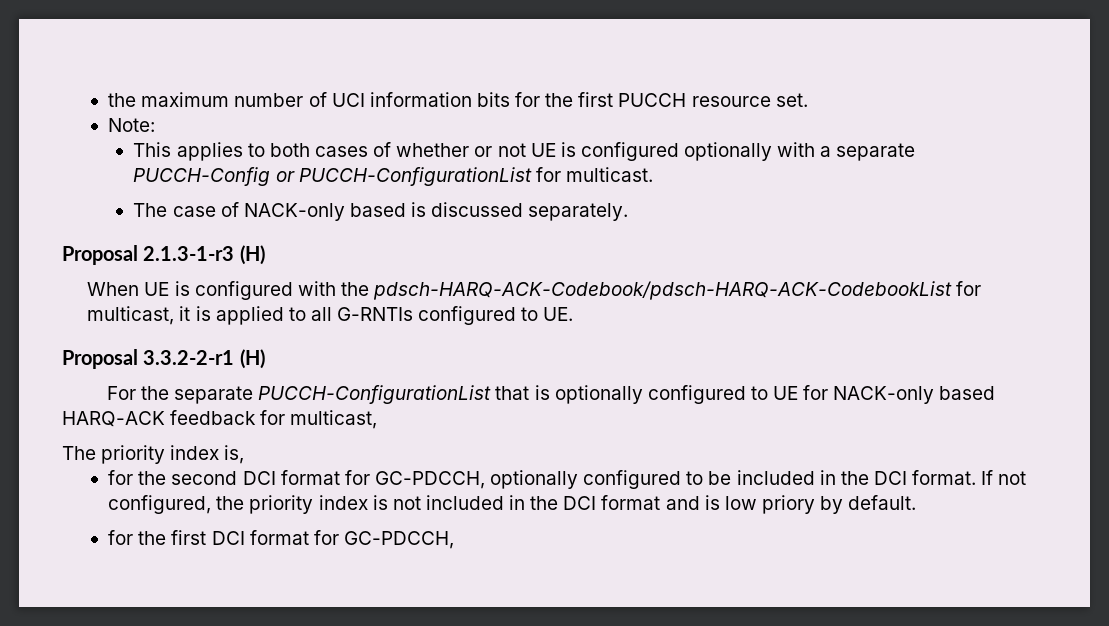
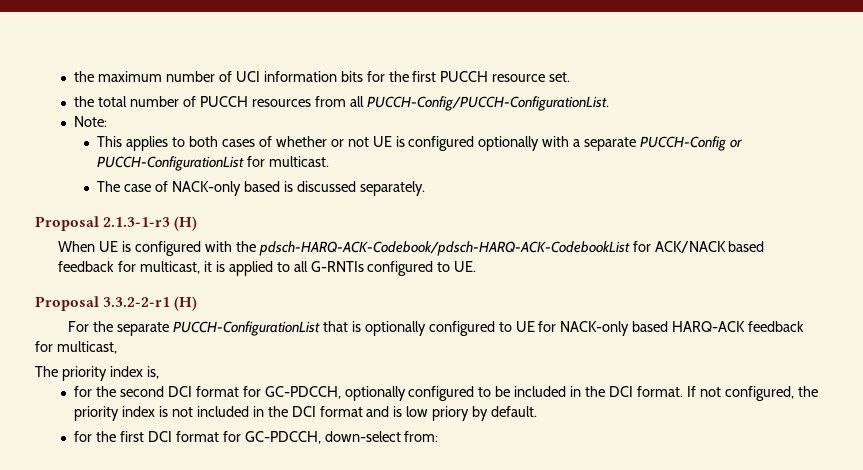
+ the total number of PUCCH resources from all PUCCH-Config/PUCCH-ConfigurationList.
- When UE is configured with the pdsch-HARQ-ACK-Codebook/pdsch-HARQ-ACK-CodebookList for multicast, it is applied to all G-RNTIs configured to UE.
+ When UE is configured with the pdsch-HARQ-ACK-Codebook/pdsch-HARQ-ACK-CodebookList for ACK/NACK based feedback for multicast, it is applied to all G-RNTIs configured to UE.
- for the first DCI format for GC-PDCCH,
+ for the first DCI format for GC-PDCCH, down-select from:

